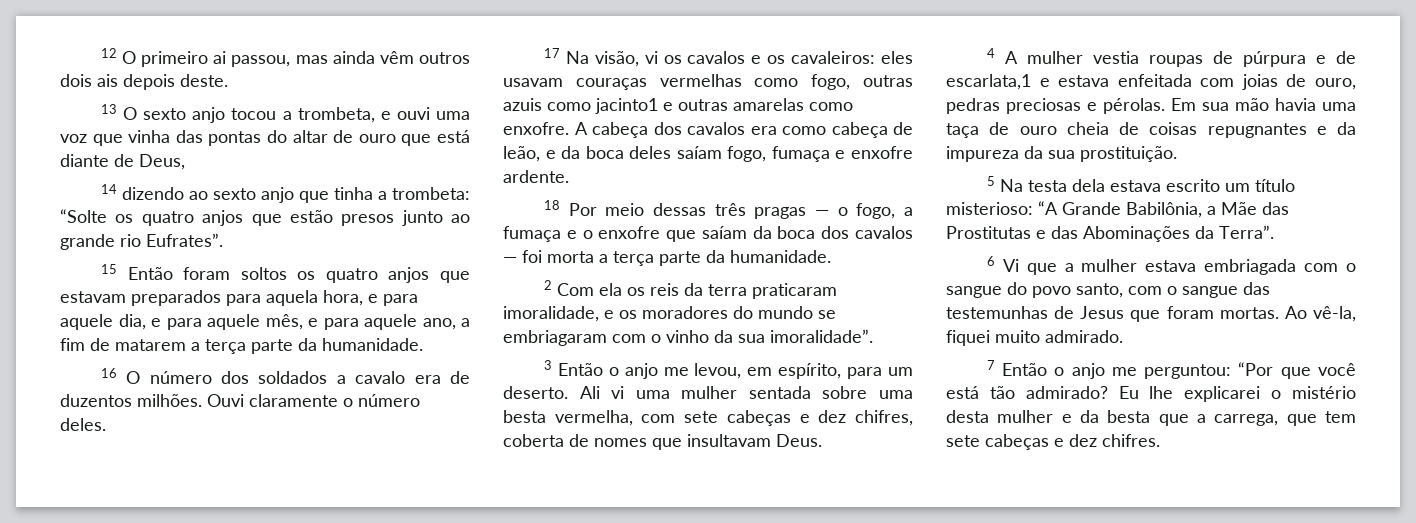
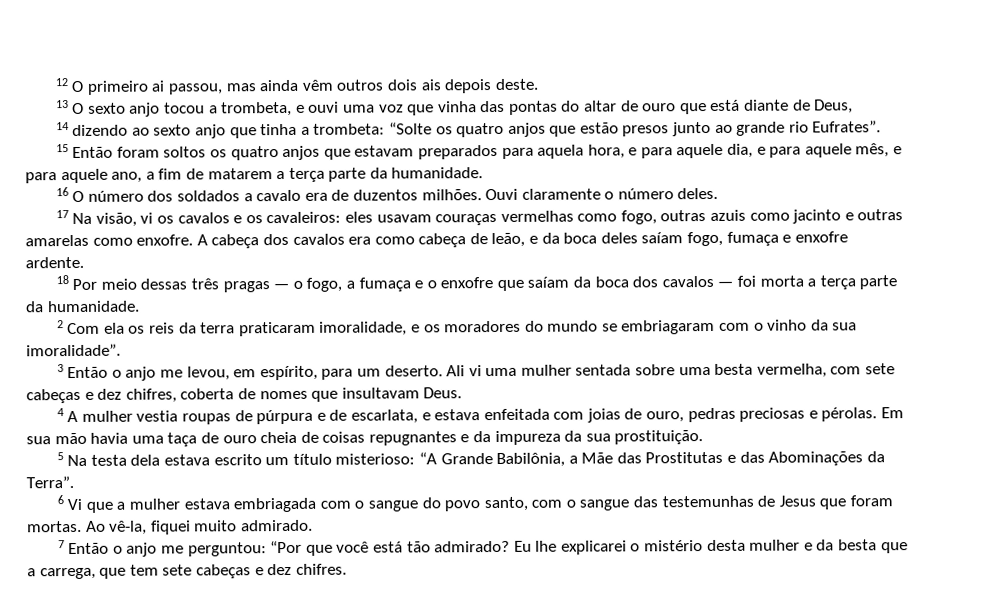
- 17 Na visão, vi os cavalos e os cavaleiros: eles usavam couraças vermelhas como fogo, outras azuis como jacinto1 e outras amarelas como enxofre.
+ 17 Na visão, vi os cavalos e os cavaleiros: eles usavam couraças vermelhas como fogo, outras azuis como jacinto e outras amarelas como enxofre.
- 4 A mulher vestia roupas de púrpura e de escarlata,1 e estava enfeitada com joias de ouro, pedras preciosas e pérolas.
+ 4 A mulher vestia roupas de púrpura e de escarlata, e estava enfeitada com joias de ouro, pedras preciosas e pérolas.

